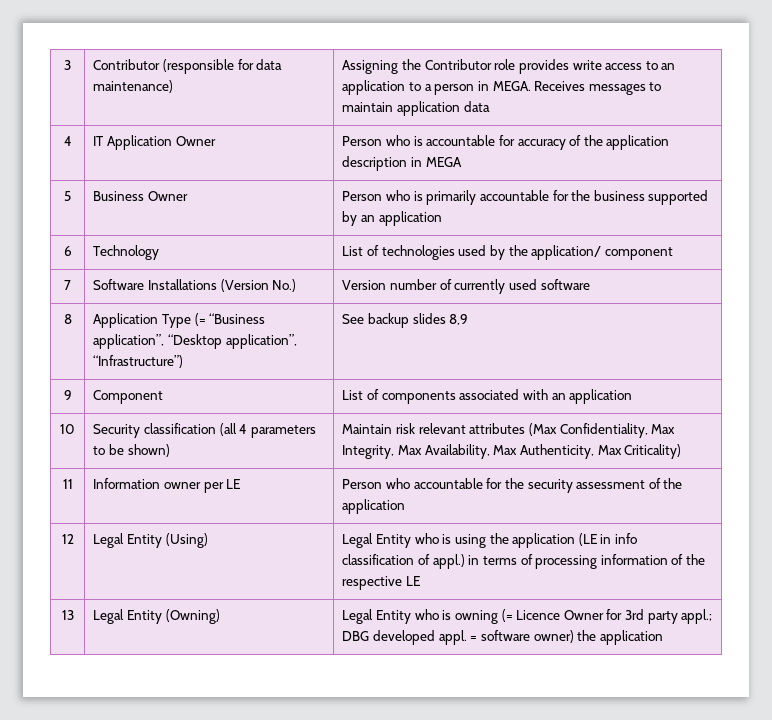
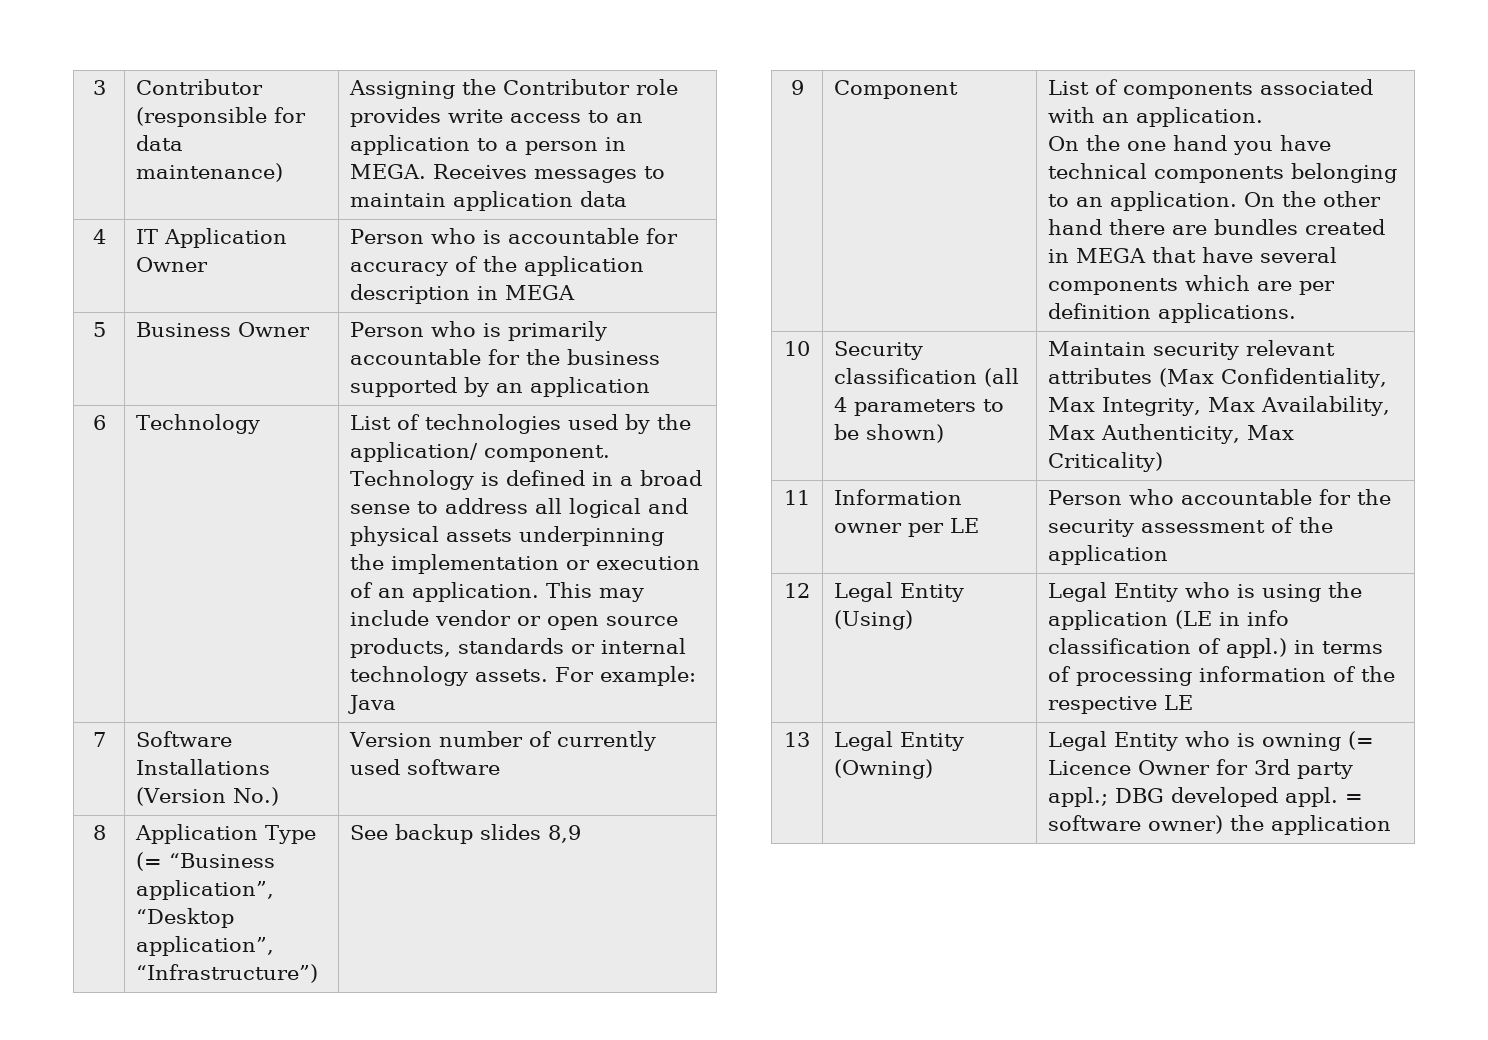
- List of technologies used by the application/ component
+ List of technologies used by the application/ component. Technology is defined in a broad sense to address all logical and physical assets underpinning the implementation or execution of an application. This may include vendor or open source products, standards or internal technology assets. For example: Java
- 9 | Component | List of components associated with an application
+ 9 | Component | List of components associated with an application.
+ On the one hand you have technical components belonging to an application. On the other hand there are bundles created in MEGA that have several components which are per definition applications.
- 10 | Security classification (all 4 parameters to be shown) | Maintain risk relevant attributes (Max Confidentiality, Max Integrity, Max Availability, Max Authenticity, Max Criticality)
+ 10 | Security classification (all 4 parameters to be shown) | Maintain security relevant attributes (Max Confidentiality, Max Integrity, Max Availability, Max Authenticity, Max Criticality)

